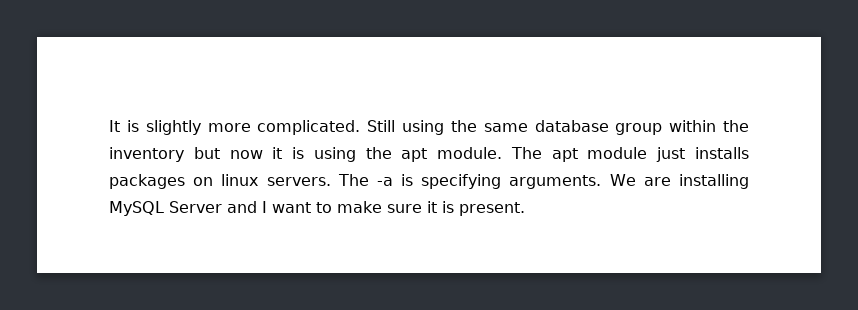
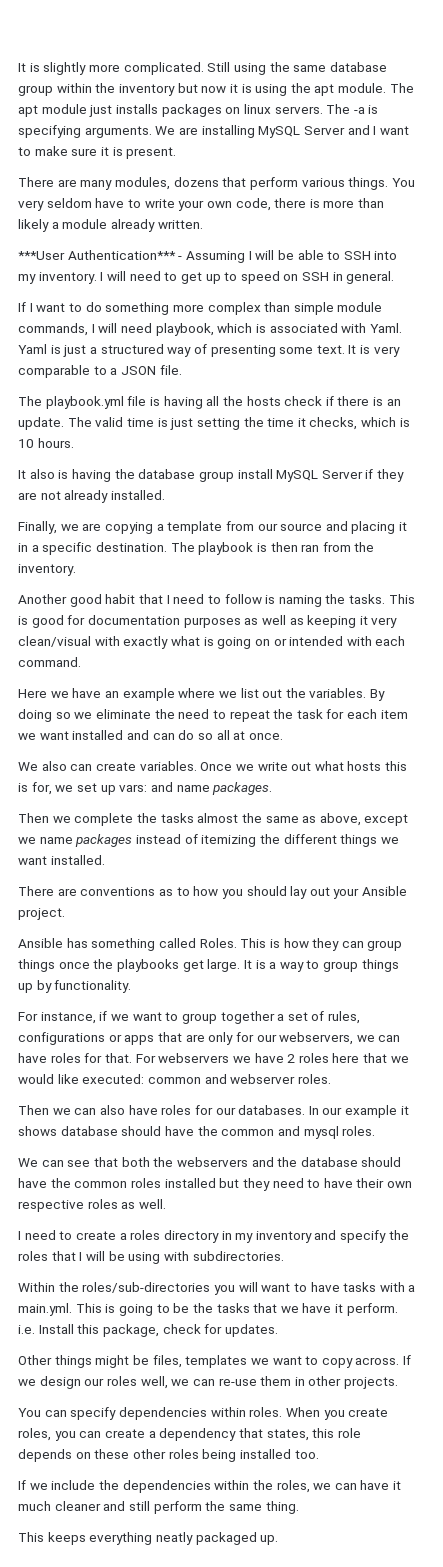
+ There are many modules, dozens that perform various things. You very seldom have to write your own code, there is more than likely a module already written.
+ ***User Authentication*** - Assuming I will be able to SSH into my inventory. I will need to get up to speed on SSH in general.
+ If I want to do something more complex than simple module commands, I will need playbook, which is associated with Yaml. Yaml is just a structured way of presenting some text. It is very comparable to a JSON file.
+ The playbook.yml file is having all the hosts check if there is an update. The valid time is just setting the time it checks, which is 10 hours.
+ It also is having the database group install MySQL Server if they are not already installed.
+ Finally, we are copying a template from our source and placing it in a specific destination. The playbook is then ran from the inventory.
+ Another good habit that I need to follow is naming the tasks. This is good for documentation purposes as well as keeping it very clean/visual with exactly what is going on or intended with each command.
+ Here we have an example where we list out the variables. By doing so we eliminate the need to repeat the task for each item we want installed and can do so all at once.
+ We also can create variables. Once we write out what hosts this is for, we set up vars: and name packages.
+ Then we complete the tasks almost the same as above, except we name packages instead of itemizing the different things we want installed.
+ There are conventions as to how you should lay out your Ansible project.
+ Ansible has something called Roles. This is how they can group things once the playbooks get large. It is a way to group things up by functionality.
+ For instance, if we want to group together a set of rules, configurations or apps that are only for our webservers, we can have roles for that. For webservers we have 2 roles here that we would like executed: common and webserver roles.
+ Then we can also have roles for our databases. In our example it shows database should have the common and mysql roles.
+ We can see that both the webservers and the database should have the common roles installed but they need to have their own respective roles as well.
+ I need to create a roles directory in my inventory and specify the roles that I will be using with subdirectories.
+ Within the roles/sub-directories you will want to have tasks with a main.yml. This is going to be the tasks that we have it perform. i.e. Install this package, check for updates.
+ Other things might be files, templates we want to copy across. If we design our roles well, we can re-use them in other projects.
+ You can specify dependencies within roles. When you create roles, you can create a dependency that states, this role depends on these other roles being installed too.
+ If we include the dependencies within the roles, we can have it much cleaner and still perform the same thing.
+ This keeps everything neatly packaged up.

